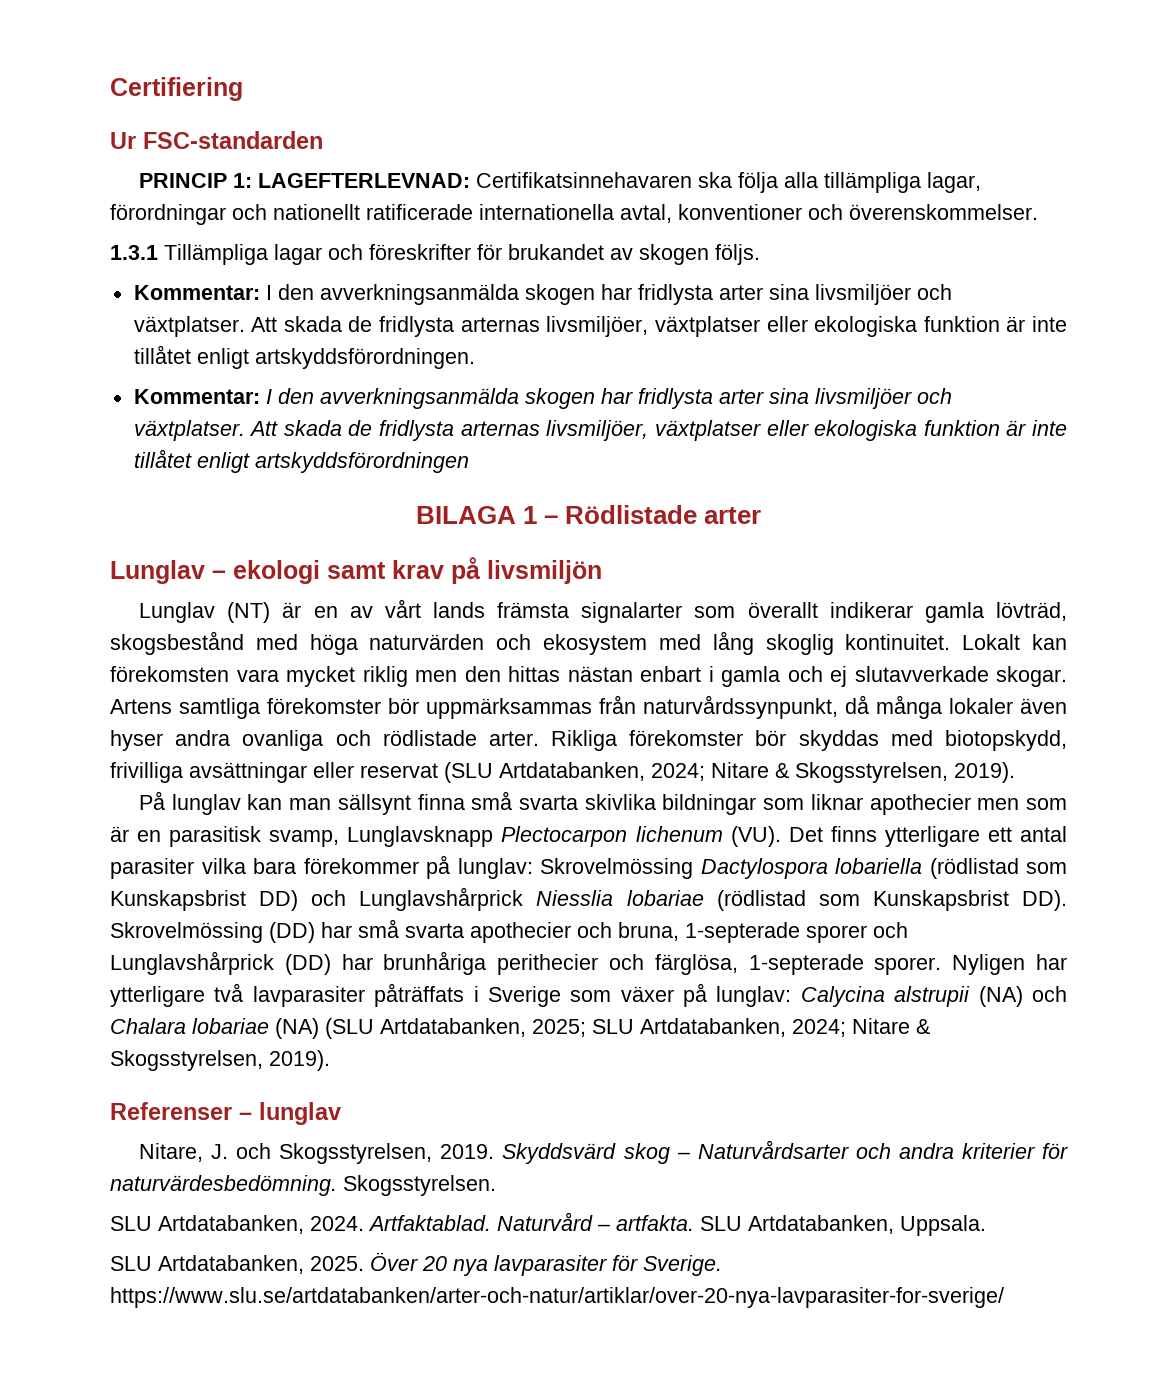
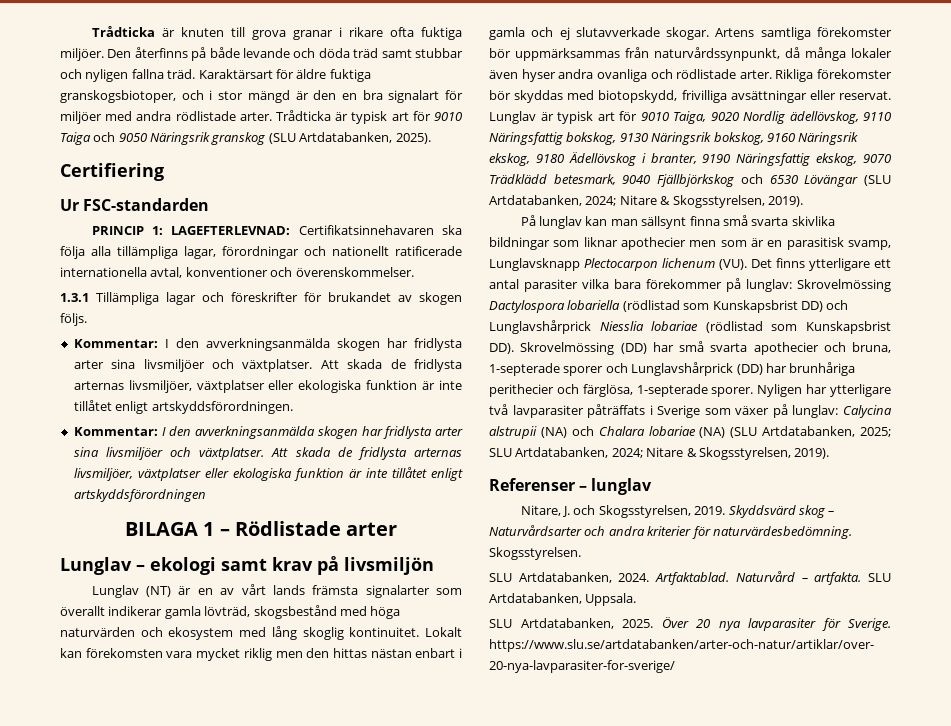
+ Trådticka är knuten till grova granar i rikare ofta fuktiga miljöer. Den återfinns på både levande och döda träd samt stubbar och nyligen fallna träd. Karaktärsart för äldre fuktiga granskogsbiotoper, och i stor mängd är den en bra signalart för miljöer med andra rödlistade arter. Trådticka är typisk art för 9010 Taiga och 9050 Näringsrik granskog (SLU Artdatabanken, 2025).
- Rikliga förekomster bör skyddas med biotopskydd, frivilliga avsättningar eller reservat (SLU Artdatabanken, 2024; Nitare & Skogsstyrelsen, 2019).
+ Rikliga förekomster bör skyddas med biotopskydd, frivilliga avsättningar eller reservat. Lunglav är typisk art för 9010 Taiga, 9020 Nordlig ädellövskog, 9110 Näringsfattig bokskog, 9130 Näringsrik bokskog, 9160 Näringsrik ekskog, 9180 Ädellövskog i branter, 9190 Näringsfattig ekskog, 9070 Trädklädd betesmark, 9040 Fjällbjörkskog och 6530 Lövängar (SLU Artdatabanken, 2024; Nitare & Skogsstyrelsen, 2019).

